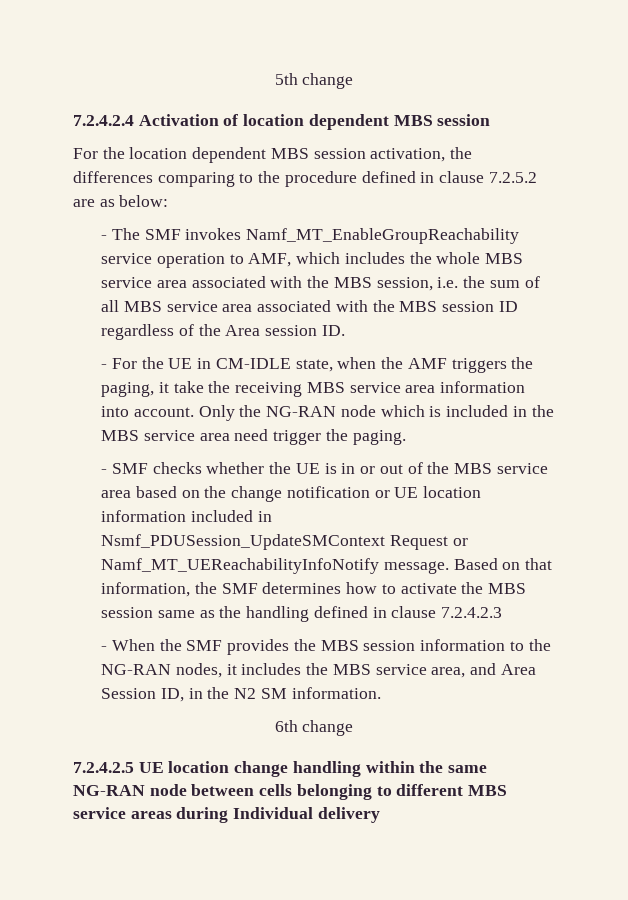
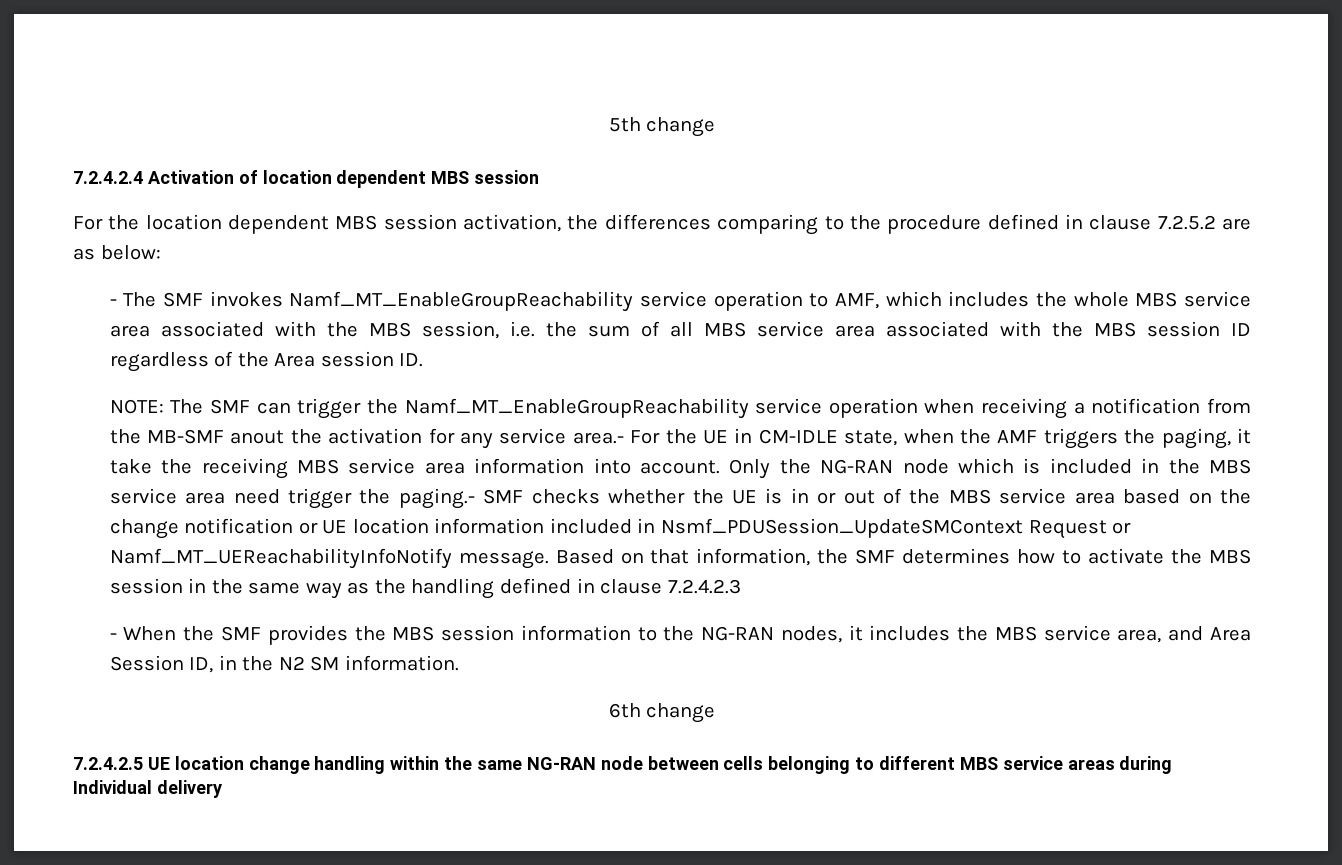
- - For the UE in CM-IDLE state, when the AMF triggers the paging, it take the receiving MBS service area information into account.
+ NOTE: The SMF can trigger the Namf_MT_EnableGroupReachability service operation when receiving a notification from the MB-SMF anout the activation for any service area.- For the UE in CM-IDLE state, when the AMF triggers the paging, it take the receiving MBS service area information into account.
- Only the NG-RAN node which is included in the MBS service area need trigger the paging.
- - SMF checks whether the UE is in or out of the MBS service area based on the change notification or UE location information included in Nsmf_PDUSession_UpdateSMContext Request or Namf_MT_UEReachabilityInfoNotify message.
+ Only the NG-RAN node which is included in the MBS service area need trigger the paging.- SMF checks whether the UE is in or out of the MBS service area based on the change notification or UE location information included in Nsmf_PDUSession_UpdateSMContext Request or Namf_MT_UEReachabilityInfoNotify message.
- Based on that information, the SMF determines how to activate the MBS session same as the handling defined in clause 7.2.4.2.3
+ Based on that information, the SMF determines how to activate the MBS session in the same way as the handling defined in clause 7.2.4.2.3

